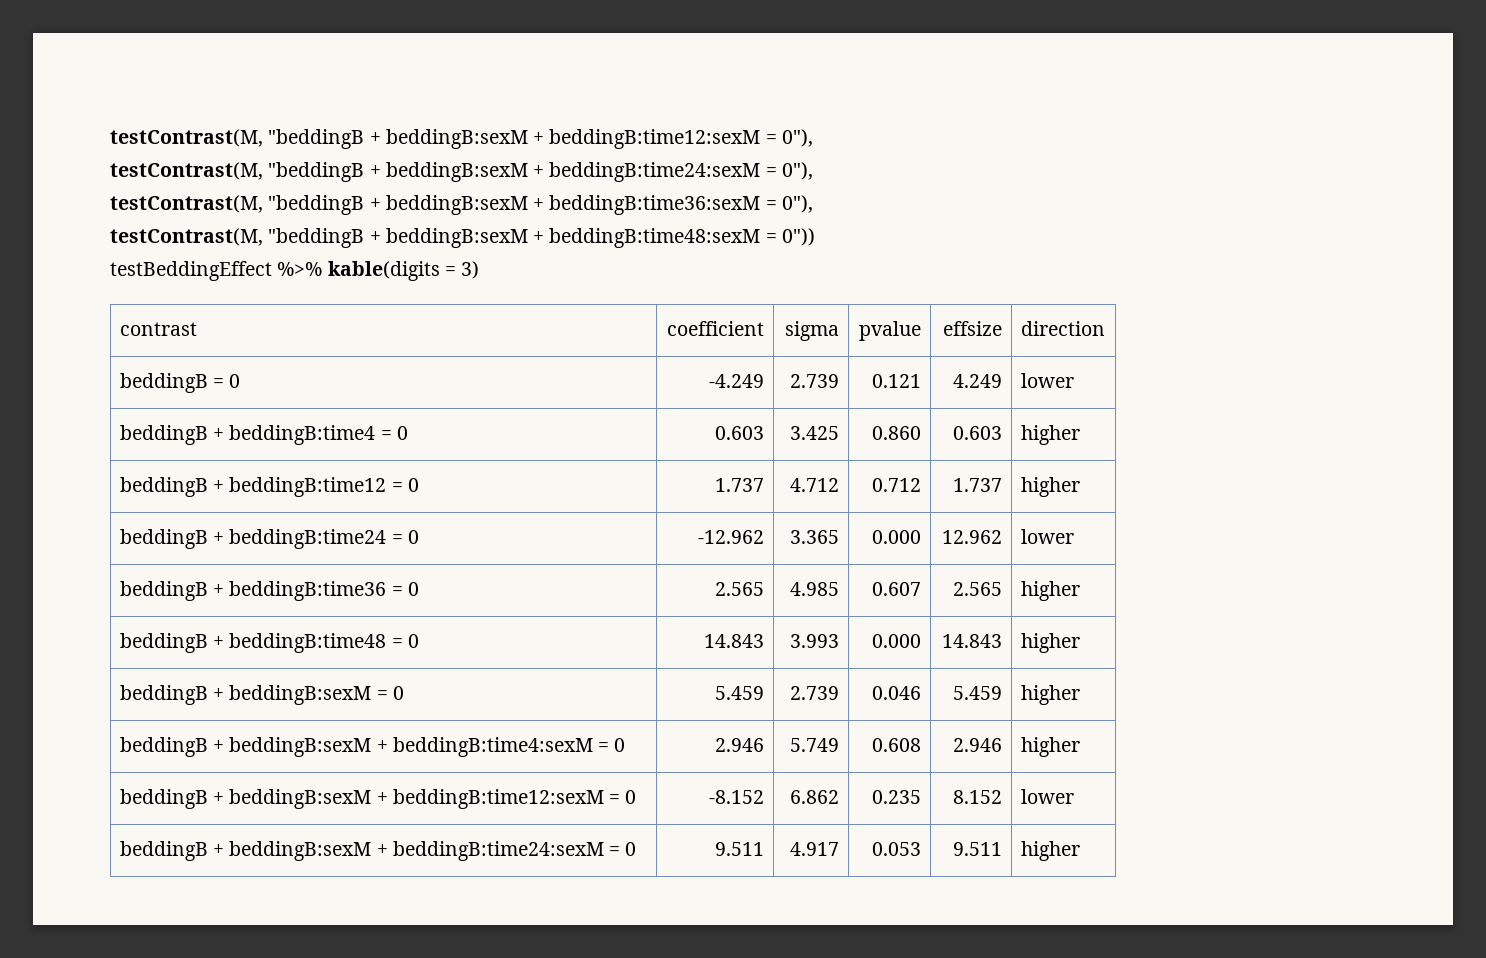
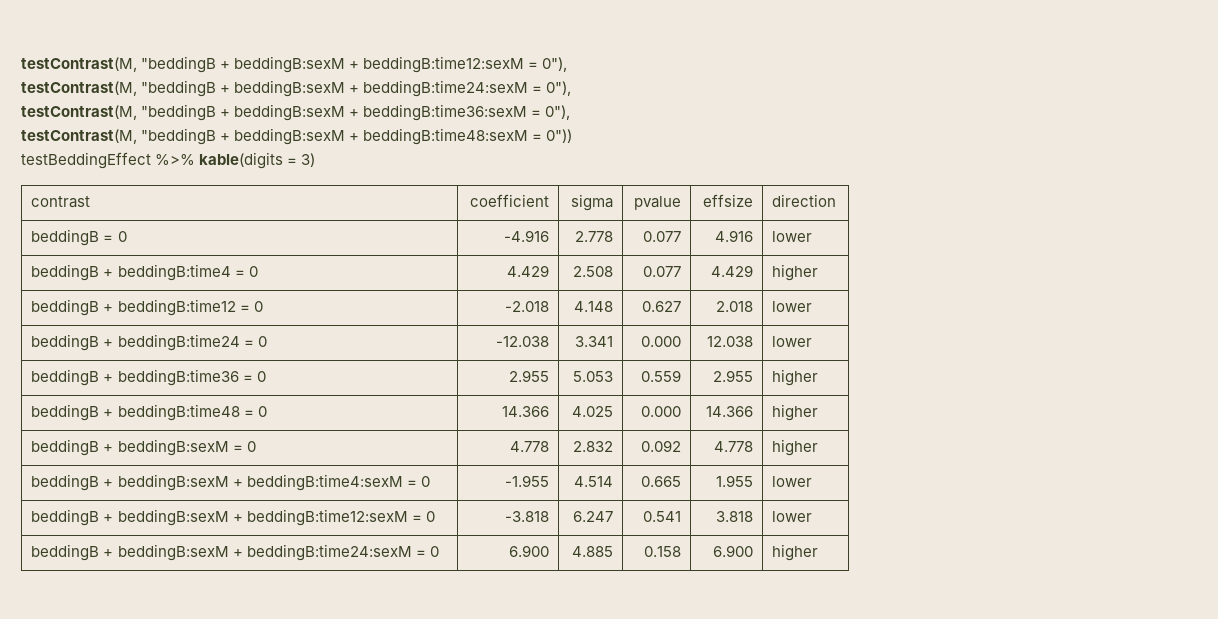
- beddingB = 0 | -4.249 | 2.739 | 0.121 | 4.249 | lower
+ beddingB = 0 | -4.916 | 2.778 | 0.077 | 4.916 | lower
- beddingB + beddingB:time4 = 0 | 0.603 | 3.425 | 0.860 | 0.603 | higher
+ beddingB + beddingB:time4 = 0 | 4.429 | 2.508 | 0.077 | 4.429 | higher
- beddingB + beddingB:time12 = 0 | 1.737 | 4.712 | 0.712 | 1.737 | higher
+ beddingB + beddingB:time12 = 0 | -2.018 | 4.148 | 0.627 | 2.018 | lower
- beddingB + beddingB:time24 = 0 | -12.962 | 3.365 | 0.000 | 12.962 | lower
+ beddingB + beddingB:time24 = 0 | -12.038 | 3.341 | 0.000 | 12.038 | lower
- beddingB + beddingB:time36 = 0 | 2.565 | 4.985 | 0.607 | 2.565 | higher
+ beddingB + beddingB:time36 = 0 | 2.955 | 5.053 | 0.559 | 2.955 | higher
- beddingB + beddingB:time48 = 0 | 14.843 | 3.993 | 0.000 | 14.843 | higher
+ beddingB + beddingB:time48 = 0 | 14.366 | 4.025 | 0.000 | 14.366 | higher
- beddingB + beddingB:sexM = 0 | 5.459 | 2.739 | 0.046 | 5.459 | higher
+ beddingB + beddingB:sexM = 0 | 4.778 | 2.832 | 0.092 | 4.778 | higher
- beddingB + beddingB:sexM + beddingB:time4:sexM = 0 | 2.946 | 5.749 | 0.608 | 2.946 | higher
+ beddingB + beddingB:sexM + beddingB:time4:sexM = 0 | -1.955 | 4.514 | 0.665 | 1.955 | lower
- beddingB + beddingB:sexM + beddingB:time12:sexM = 0 | -8.152 | 6.862 | 0.235 | 8.152 | lower
+ beddingB + beddingB:sexM + beddingB:time12:sexM = 0 | -3.818 | 6.247 | 0.541 | 3.818 | lower
- beddingB + beddingB:sexM + beddingB:time24:sexM = 0 | 9.511 | 4.917 | 0.053 | 9.511 | higher
+ beddingB + beddingB:sexM + beddingB:time24:sexM = 0 | 6.900 | 4.885 | 0.158 | 6.900 | higher

